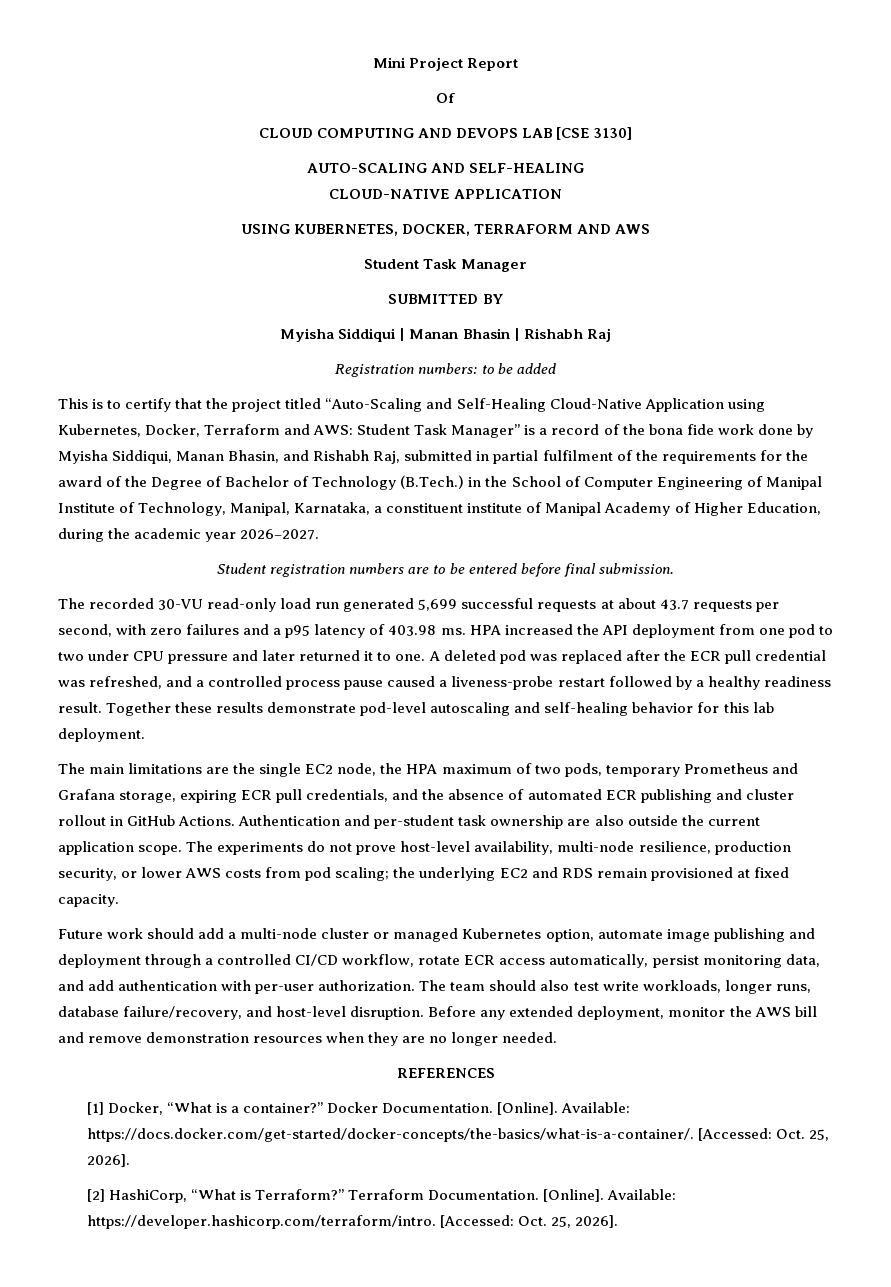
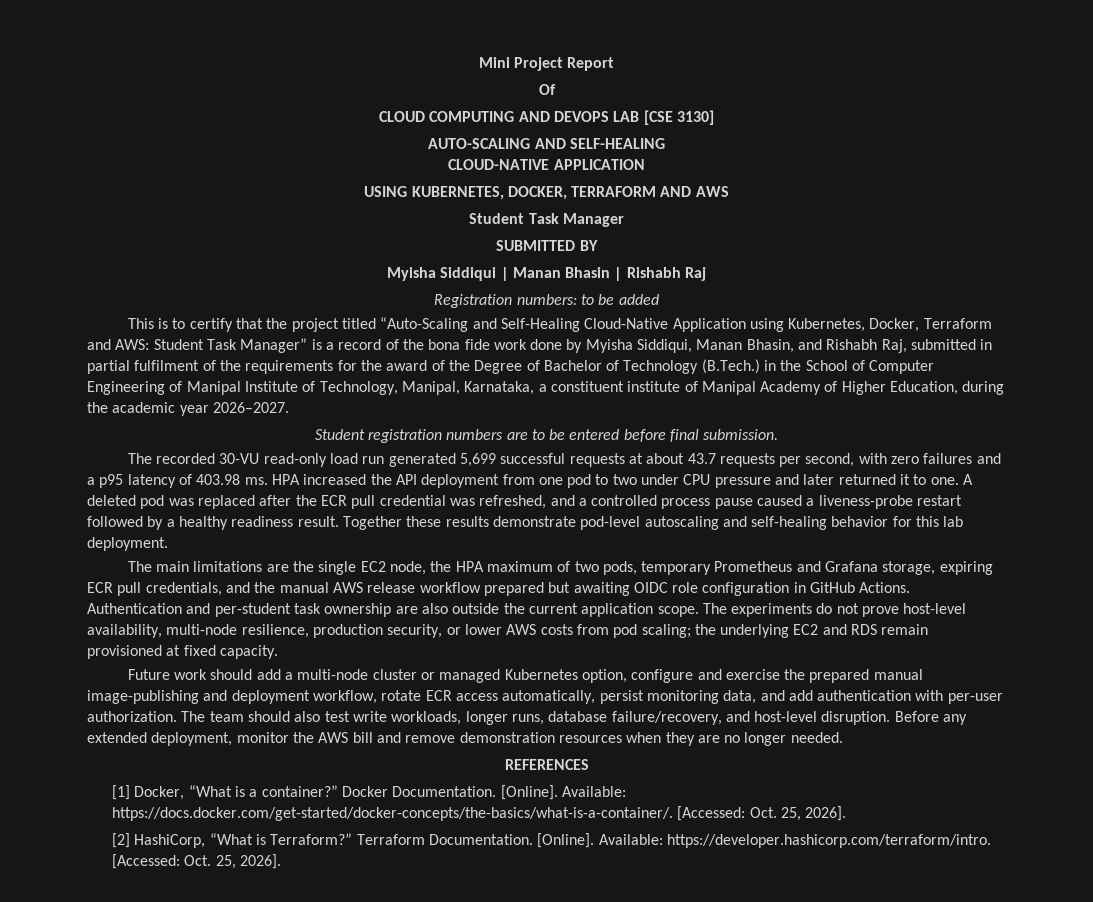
- The main limitations are the single EC2 node, the HPA maximum of two pods, temporary Prometheus and Grafana storage, expiring ECR pull credentials, and the absence of automated ECR publishing and cluster rollout in GitHub Actions.
+ The main limitations are the single EC2 node, the HPA maximum of two pods, temporary Prometheus and Grafana storage, expiring ECR pull credentials, and the manual AWS release workflow prepared but awaiting OIDC role configuration in GitHub Actions.
- Future work should add a multi-node cluster or managed Kubernetes option, automate image publishing and deployment through a controlled CI/CD workflow, rotate ECR access automatically, persist monitoring data, and add authentication with per-user authorization.
+ Future work should add a multi-node cluster or managed Kubernetes option, configure and exercise the prepared manual image-publishing and deployment workflow, rotate ECR access automatically, persist monitoring data, and add authentication with per-user authorization.

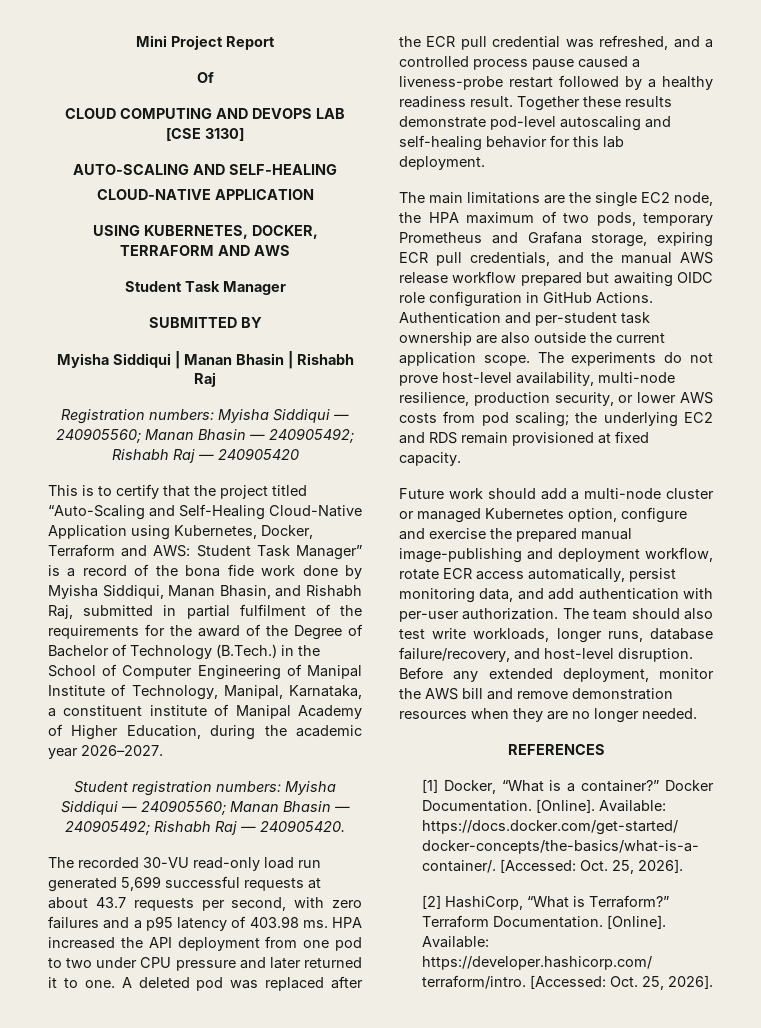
- Registration numbers: to be added
+ Registration numbers: Myisha Siddiqui — 240905560; Manan Bhasin — 240905492; Rishabh Raj — 240905420
- Student registration numbers are to be entered before final submission.
+ Student registration numbers: Myisha Siddiqui — 240905560; Manan Bhasin — 240905492; Rishabh Raj — 240905420.

